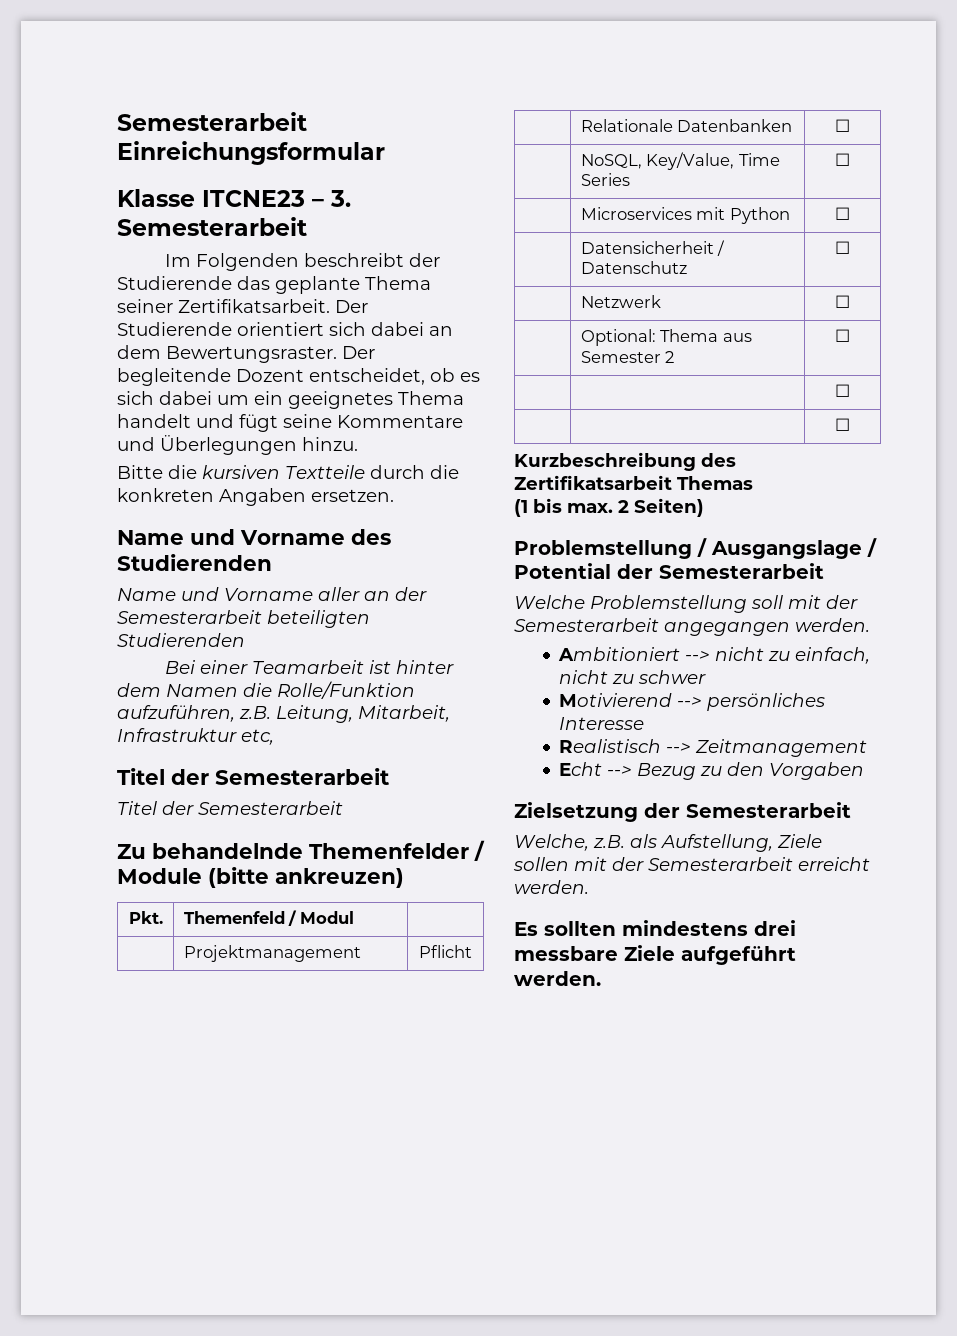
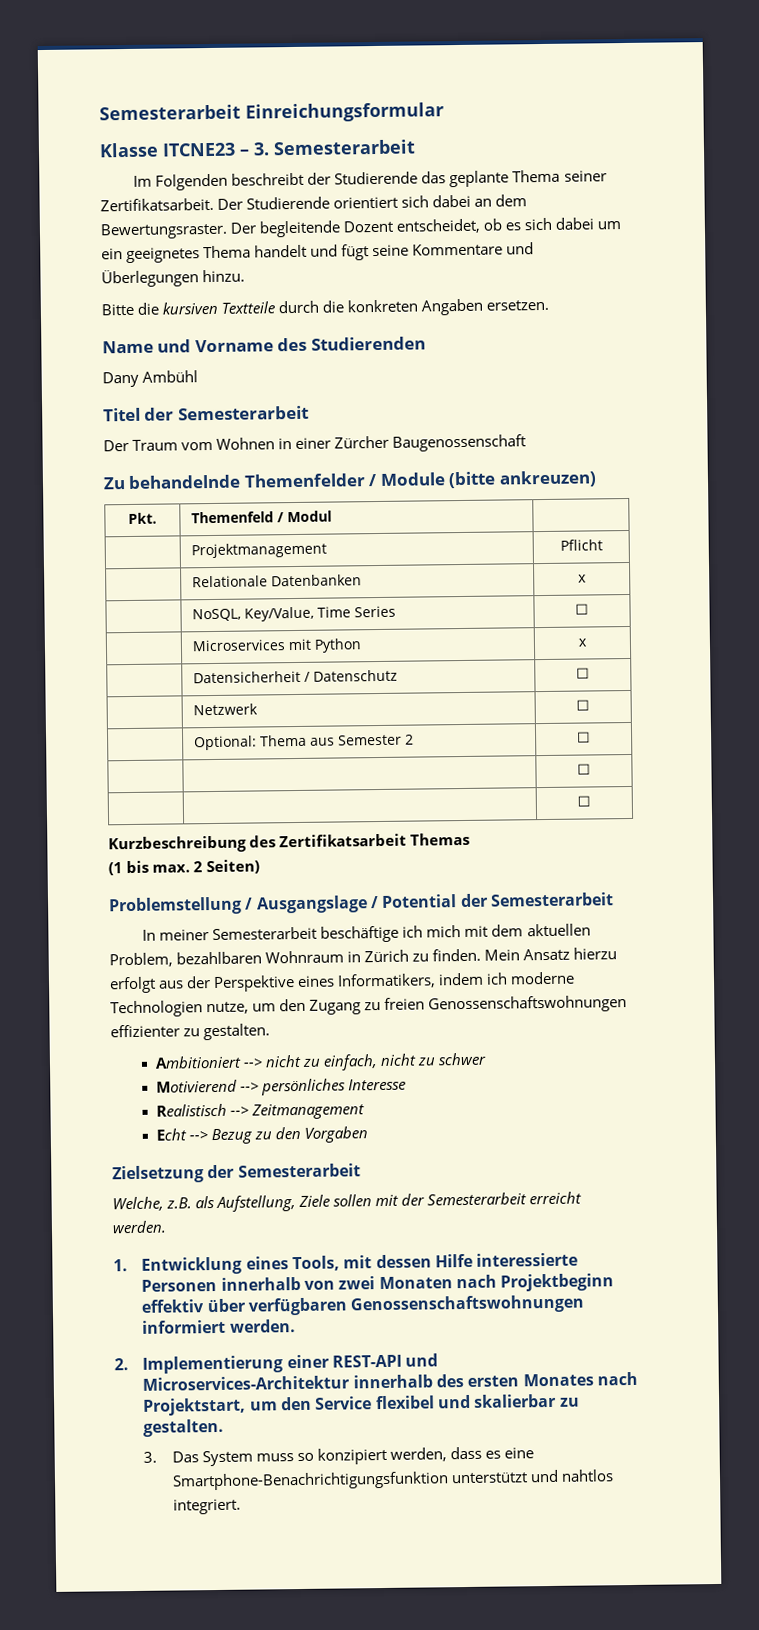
- Name und Vorname aller an der Semesterarbeit beteiligten Studierenden
- Bei einer Teamarbeit ist hinter dem Namen die Rolle/Funktion aufzuführen, z.B. Leitung, Mitarbeit, Infrastruktur etc,
+ Dany Ambühl
  Titel der Semesterarbeit
- Titel der Semesterarbeit
+ Der Traum vom Wohnen in einer Zürcher Baugenossenschaft
- | Relationale Datenbanken | ☐
+ | Relationale Datenbanken | x
- | Microservices mit Python | ☐
+ | Microservices mit Python | x
- Welche Problemstellung soll mit der Semesterarbeit angegangen werden.
+ In meiner Semesterarbeit beschäftige ich mich mit dem aktuellen Problem, bezahlbaren Wohnraum in Zürich zu finden. Mein Ansatz hierzu erfolgt aus der Perspektive eines Informatikers, indem ich moderne Technologien nutze, um den Zugang zu freien Genossenschaftswohnungen effizienter zu gestalten.
- Es sollten mindestens drei messbare Ziele aufgeführt werden.
+ 1. Entwicklung eines Tools, mit dessen Hilfe interessierte Personen innerhalb von zwei Monaten nach Projektbeginn effektiv über verfügbaren Genossenschaftswohnungen informiert werden.
+ 2. Implementierung einer REST-API und Microservices-Architektur innerhalb des ersten Monates nach Projektstart, um den Service flexibel und skalierbar zu gestalten.
+ 3. Das System muss so konzipiert werden, dass es eine Smartphone-Benachrichtigungsfunktion unterstützt und nahtlos integriert.

